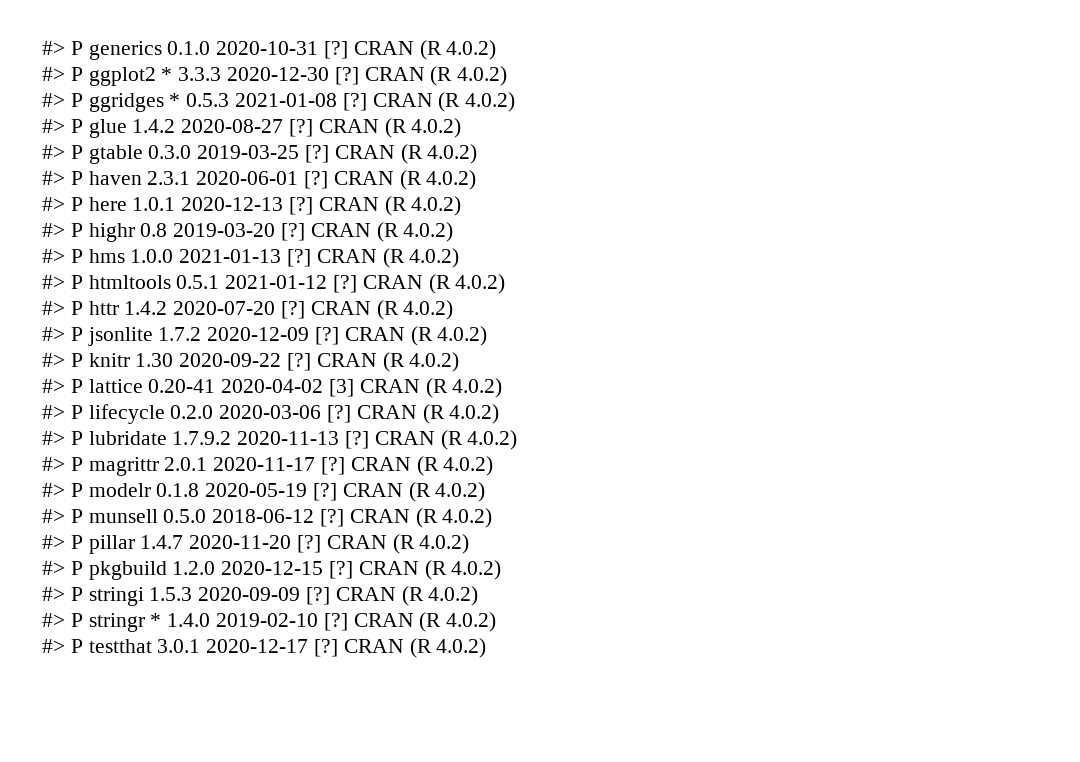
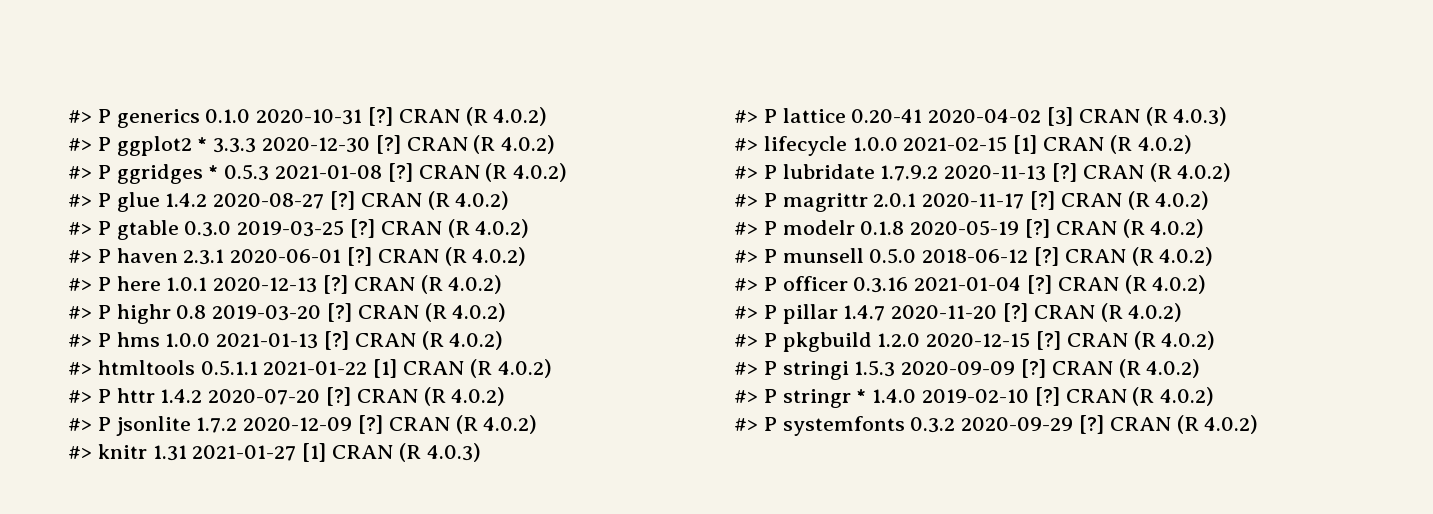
- #> P htmltools 0.5.1 2021-01-12 [?] CRAN (R 4.0.2)
+ #> htmltools 0.5.1.1 2021-01-22 [1] CRAN (R 4.0.2)
- #> P knitr 1.30 2020-09-22 [?] CRAN (R 4.0.2)
+ #> knitr 1.31 2021-01-27 [1] CRAN (R 4.0.3)
- #> P lattice 0.20-41 2020-04-02 [3] CRAN (R 4.0.2)
- #> P lifecycle 0.2.0 2020-03-06 [?] CRAN (R 4.0.2)
+ #> P lattice 0.20-41 2020-04-02 [3] CRAN (R 4.0.3)
+ #> lifecycle 1.0.0 2021-02-15 [1] CRAN (R 4.0.2)
+ #> P officer 0.3.16 2021-01-04 [?] CRAN (R 4.0.2)
- #> P testthat 3.0.1 2020-12-17 [?]
+ #> P systemfonts 0.3.2 2020-09-29 [?]

